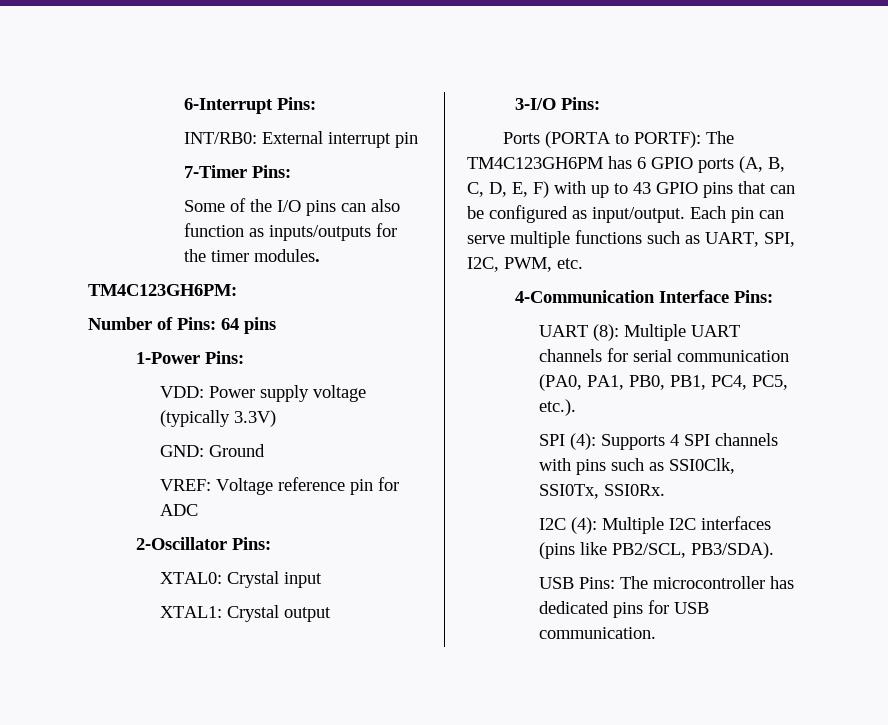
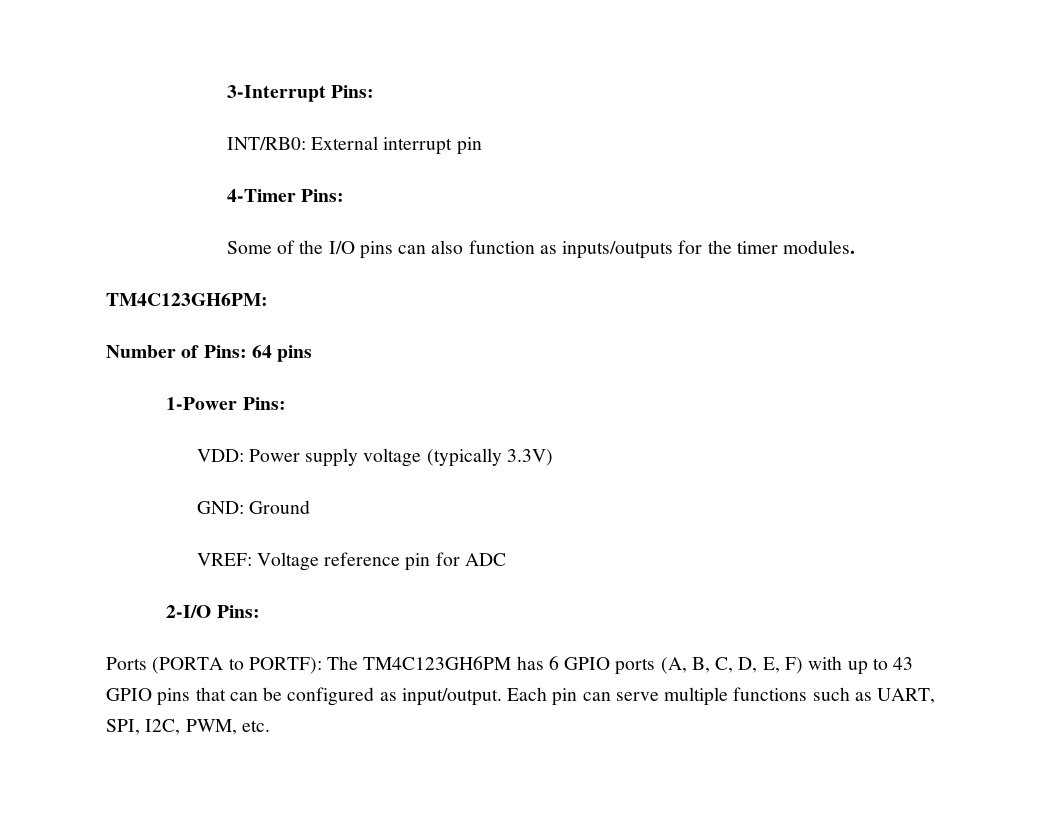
- 6-Interrupt Pins:
+ 3-Interrupt Pins:
- 7-Timer Pins:
+ 4-Timer Pins:
- 2-Oscillator Pins:
- XTAL0: Crystal input
- XTAL1: Crystal output
- 3-I/O Pins:
+ 2-I/O Pins:
- 4-Communication Interface Pins:
- UART (8): Multiple UART channels for serial communication (PA0, PA1, PB0, PB1, PC4, PC5, etc.).
- SPI (4): Supports 4 SPI channels with pins such as SSI0Clk, SSI0Tx, SSI0Rx.
- I2C (4): Multiple I2C interfaces (pins like PB2/SCL, PB3/SDA).
- USB Pins: The microcontroller has dedicated pins for USB communication.

